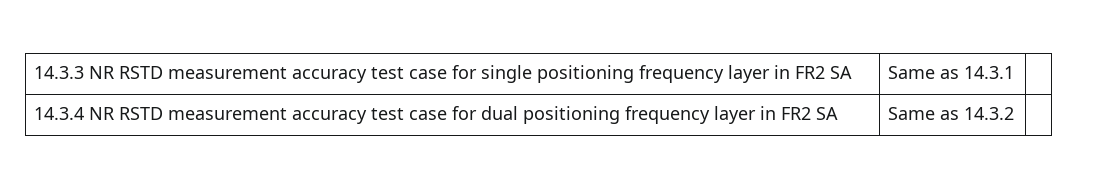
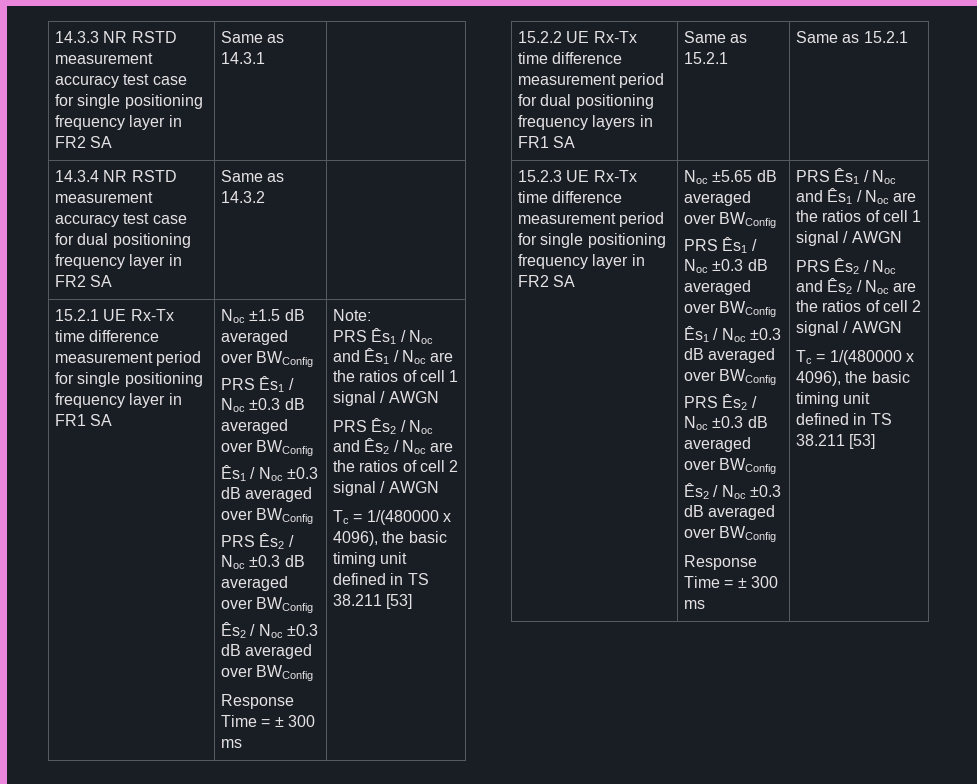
+ 15.2.1 UE Rx-Tx time difference measurement period for single positioning frequency layer in FR1 SA | Noc ±1.5 dB averaged over BWConfig
+ PRS Ês1 / Noc ±0.3 dB averaged over BWConfig
+ Ês1 / Noc ±0.3 dB averaged over BWConfig
+ PRS Ês2 / Noc ±0.3 dB averaged over BWConfig
+ Ês2 / Noc ±0.3 dB averaged over BWConfig
+ Response Time = ± 300 ms | Note:
+ PRS Ês1 / Noc and Ês1 / Noc are the ratios of cell 1 signal / AWGN
+ PRS Ês2 / Noc and Ês2 / Noc are the ratios of cell 2 signal / AWGN
+ Tc = 1/(480000 x 4096), the basic timing unit defined in TS 38.211 [53]
+ 15.2.2 UE Rx-Tx time difference measurement period for dual positioning frequency layers in FR1 SA | Same as 15.2.1 | Same as 15.2.1
+ 15.2.3 UE Rx-Tx time difference measurement period for single positioning frequency layer in FR2 SA | Noc ±5.65 dB averaged over BWConfig
+ PRS Ês1 / Noc ±0.3 dB averaged over BWConfig
+ Ês1 / Noc ±0.3 dB averaged over BWConfig
+ PRS Ês2 / Noc ±0.3 dB averaged over BWConfig
+ Ês2 / Noc ±0.3 dB averaged over BWConfig
+ Response Time = ± 300 ms | PRS Ês1 / Noc and Ês1 / Noc are the ratios of cell 1 signal / AWGN
+ PRS Ês2 / Noc and Ês2 / Noc are the ratios of cell 2 signal / AWGN
+ Tc = 1/(480000 x 4096), the basic timing unit defined in TS 38.211 [53]

